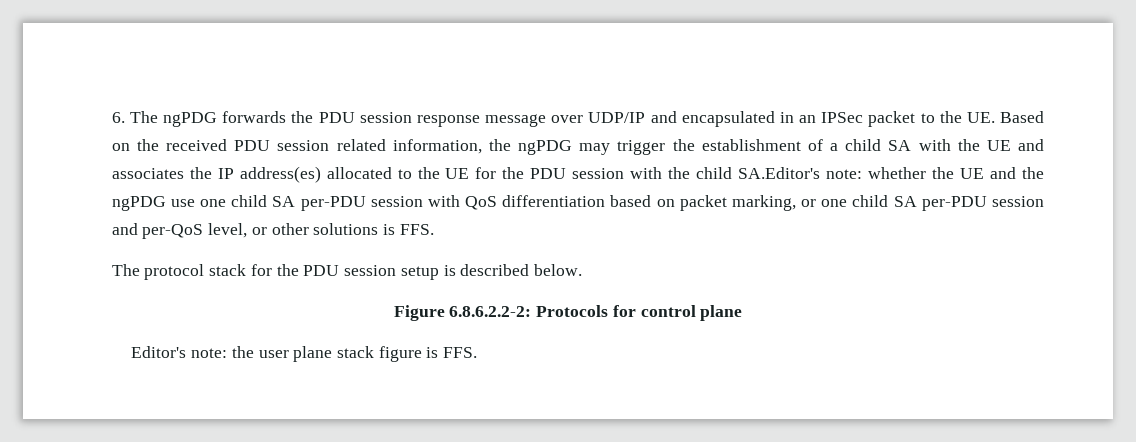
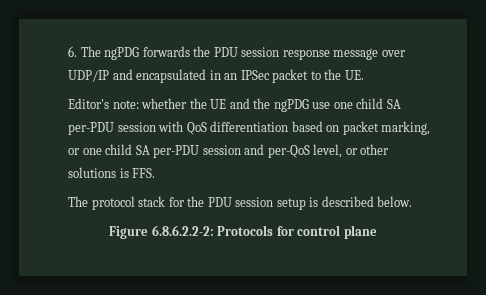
- 6. The ngPDG forwards the PDU session response message over UDP/IP and encapsulated in an IPSec packet to the UE. Based on the received PDU session related information, the ngPDG may trigger the establishment of a child SA with the UE and associates the IP address(es) allocated to the UE for the PDU session with the child SA.Editor's note: whether the UE and the ngPDG use one child SA per-PDU session with QoS differentiation based on packet marking, or one child SA per-PDU session and per-QoS level, or other solutions is FFS.
+ 6. The ngPDG forwards the PDU session response message over UDP/IP and encapsulated in an IPSec packet to the UE.
+ Editor's note: whether the UE and the ngPDG use one child SA per-PDU session with QoS differentiation based on packet marking, or one child SA per-PDU session and per-QoS level, or other solutions is FFS.
- Editor's note: the user plane stack figure is FFS.

